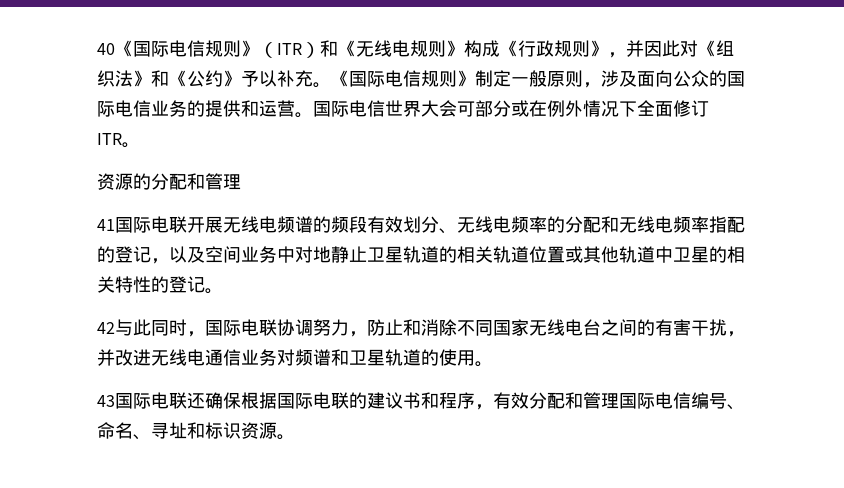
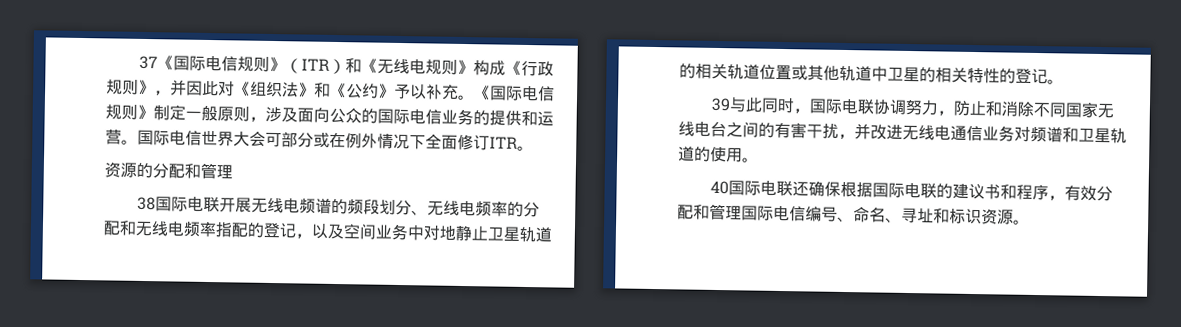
- 40《国际电信规则》（ITR）和《无线电规则》构成《行政规则》，并因此对《组织法》和《公约》予以补充。
+ 37《国际电信规则》（ITR）和《无线电规则》构成《行政规则》，并因此对《组织法》和《公约》予以补充。
- 41国际电联开展无线电频谱的频段有效划分、无线电频率的分配和无线电频率指配的登记，以及空间业务中对地静止卫星轨道的相关轨道位置或其他轨道中卫星的相关特性的登记。
+ 38国际电联开展无线电频谱的频段划分、无线电频率的分配和无线电频率指配的登记，以及空间业务中对地静止卫星轨道的相关轨道位置或其他轨道中卫星的相关特性的登记。
- 42与此同时，国际电联协调努力，防止和消除不同国家无线电台之间的有害干扰，并改进无线电通信业务对频谱和卫星轨道的使用。
+ 39与此同时，国际电联协调努力，防止和消除不同国家无线电台之间的有害干扰，并改进无线电通信业务对频谱和卫星轨道的使用。
- 43国际电联还确保根据国际电联的建议书和程序，有效分配和管理国际电信编号、命名、寻址和标识资源。
+ 40国际电联还确保根据国际电联的建议书和程序，有效分配和管理国际电信编号、命名、寻址和标识资源。

